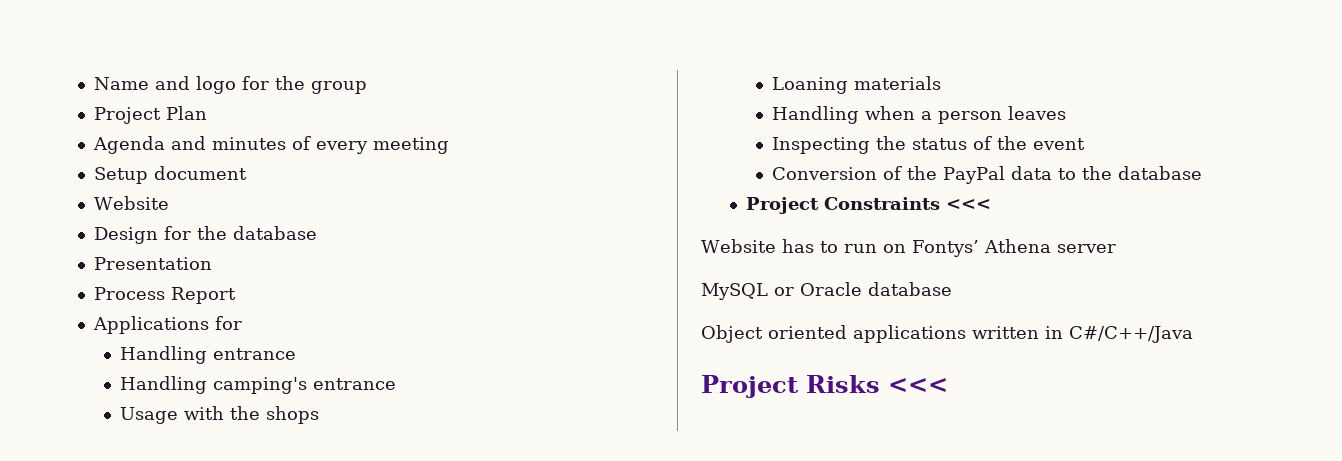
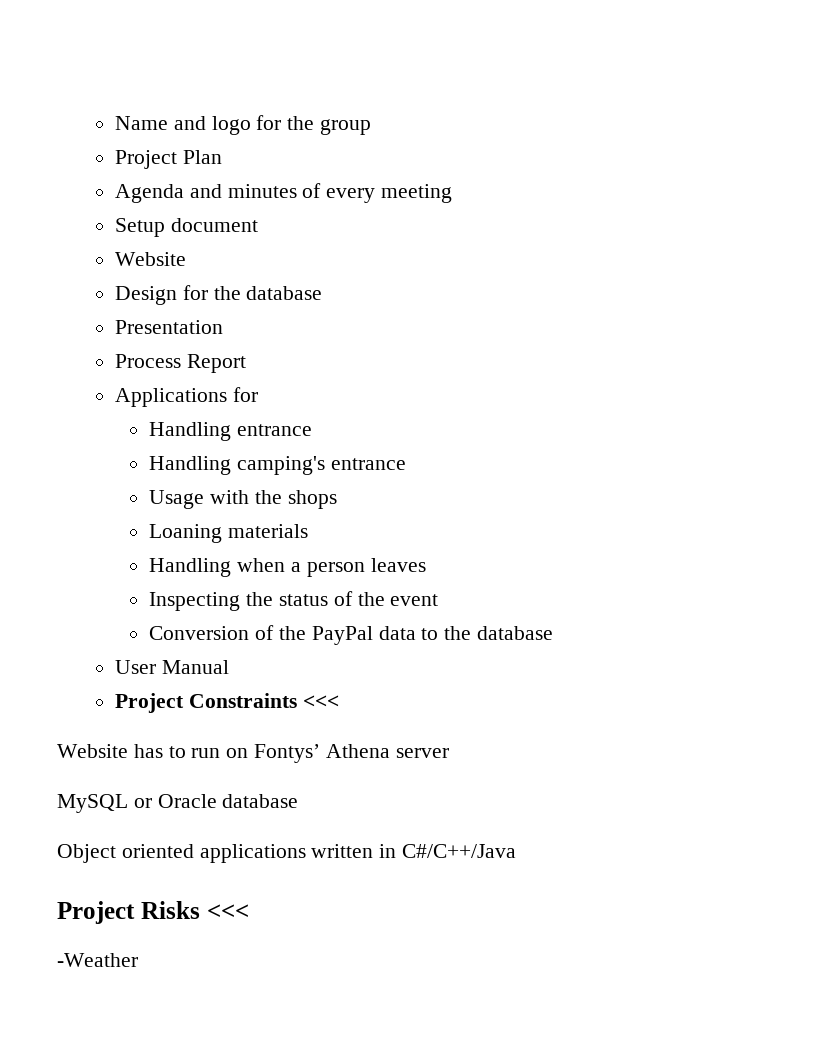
+ User Manual
+ -Weather

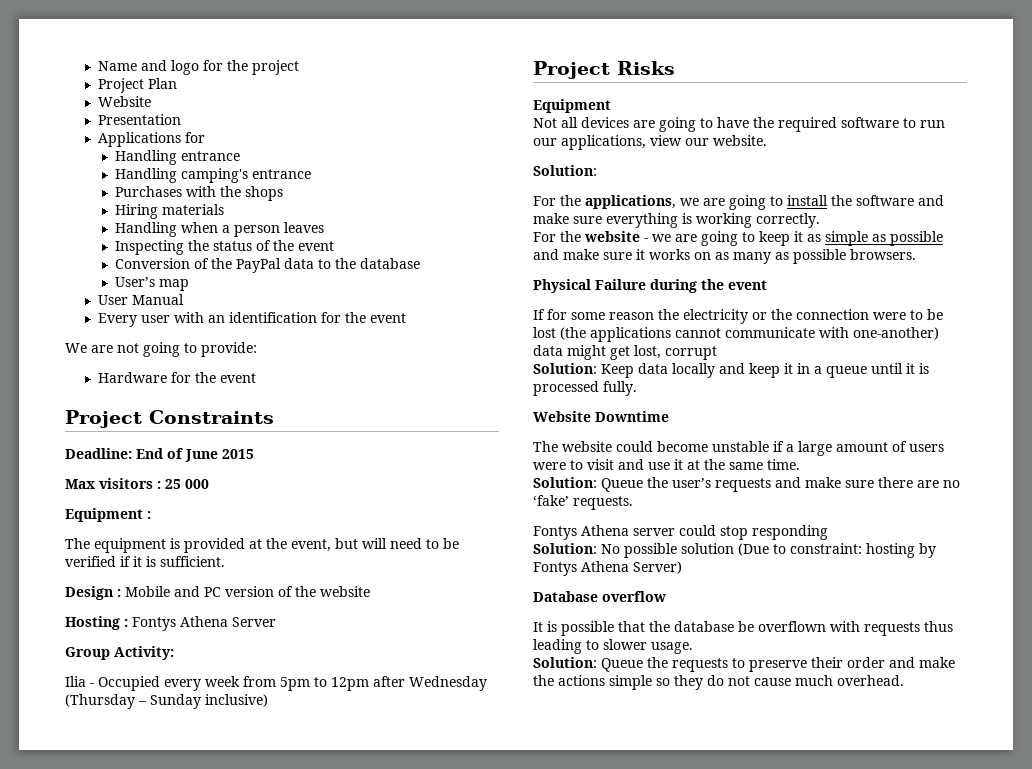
- Name and logo for the group
+ Name and logo for the project
  Project Plan
- Agenda and minutes of every meeting
- Setup document
  Website
- Design for the database
- Process Report
- Usage with the shops
+ Purchases with the shops
- Loaning materials
+ Hiring materials
+ User’s map
- Project Constraints <<<
- Website has to run on Fontys’ Athena server
- MySQL or Oracle database
- Object oriented applications written in C#/C++/Java
- Project Risks <<<
- -Weather
+ Every user with an identification for the event
+ We are not going to provide:
+ Hardware for the event
+ Project Constraints
+ Deadline: End of June 2015
+ Max visitors : 25 000
+ Equipment :
+ The equipment is provided at the event, but will need to be verified if it is sufficient.
+ Design : Mobile and PC version of the website
+ Hosting : Fontys Athena Server
+ Group Activity:
+ Ilia - Occupied every week from 5pm to 12pm after Wednesday (Thursday – Sunday inclusive)
+ Project Risks
+ Equipment
+ Not all devices are going to have the required software to run our applications, view our website.
+ Solution:
+ For the applications, we are going to install the software and make sure everything is working correctly.
+ For the website - we are going to keep it as simple as possible and make sure it works on as many as possible browsers.
+ Physical Failure during the event
+ If for some reason the electricity or the connection were to be lost (the applications cannot communicate with one-another) data might get lost, corrupt
+ Solution: Keep data locally and keep it in a queue until it is processed fully.
+ Website Downtime
+ The website could become unstable if a large amount of users were to visit and use it at the same time.
+ Solution: Queue the user’s requests and make sure there are no ‘fake’ requests.
+ Fontys Athena server could stop responding
+ Solution: No possible solution (Due to constraint: hosting by Fontys Athena Server)
+ Database overflow
+ It is possible that the database be overflown with requests thus leading to slower usage.
+ Solution: Queue the requests to preserve their order and make the actions simple so they do not cause much overhead.

